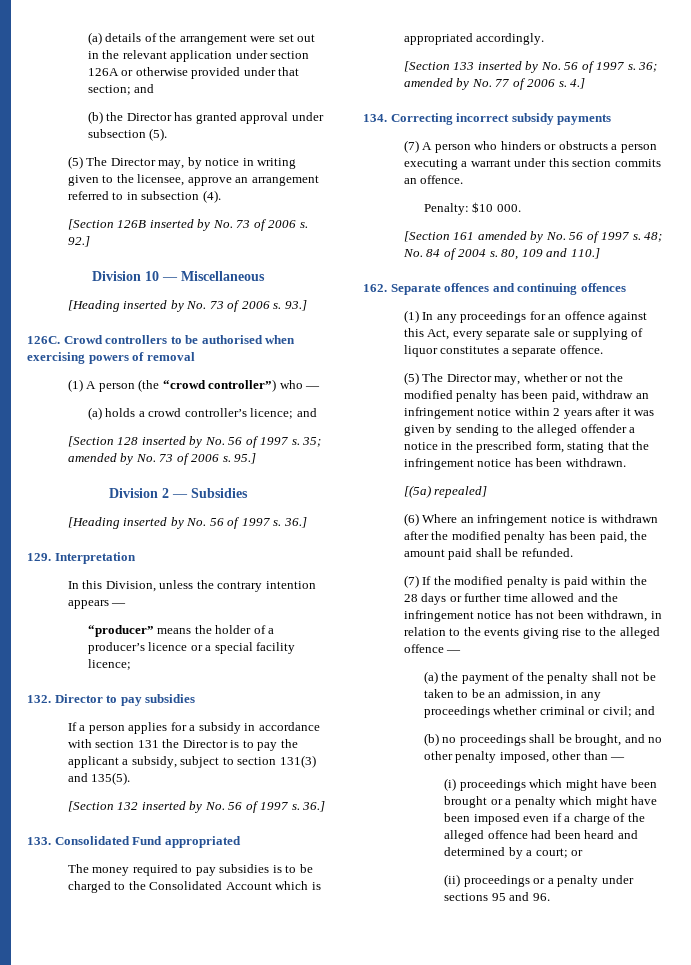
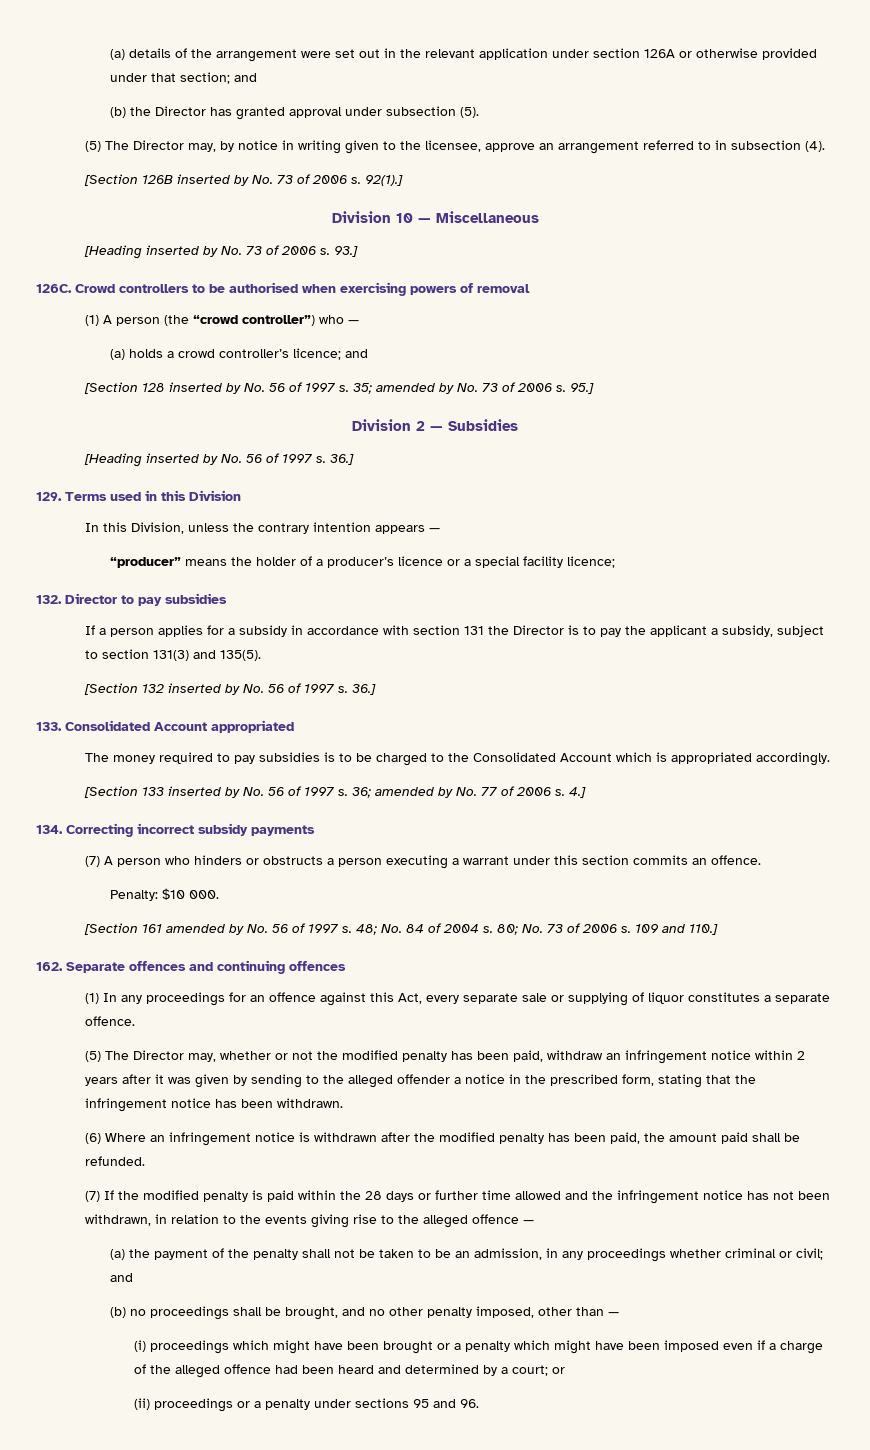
- 92.]
+ 92(1).]
- 129. Interpretation
+ 129. Terms used in this Division
- 133. Consolidated Fund appropriated
+ 133. Consolidated Account appropriated
- 80, 109 and 110.]
+ 80; No. 73 of 2006 s. 109 and 110.]
- [(5a) repealed]

